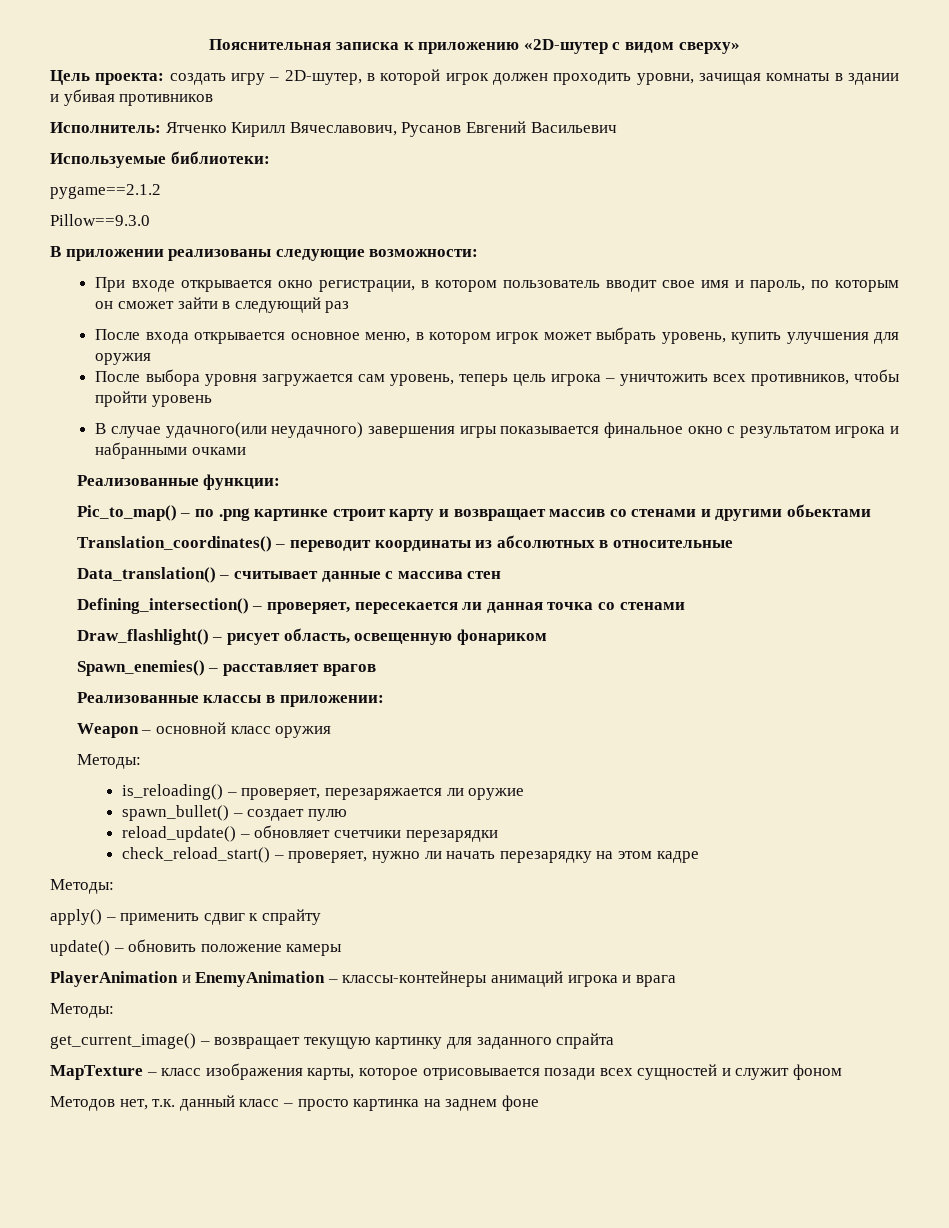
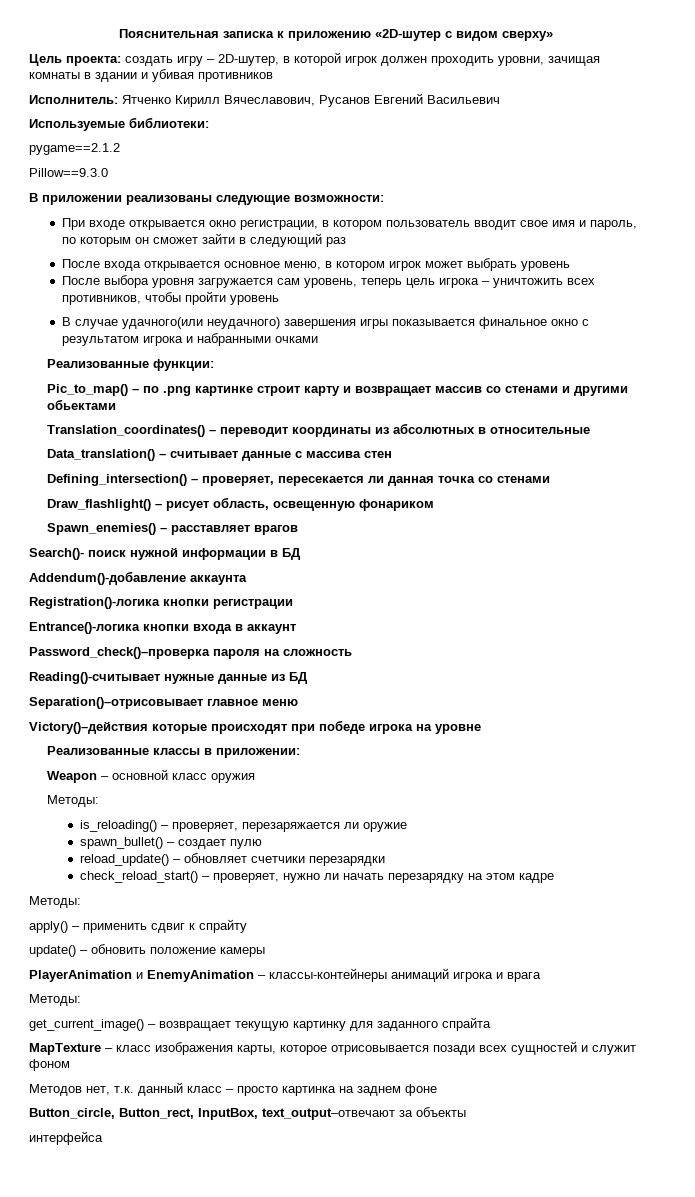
- После входа открывается основное меню, в котором игрок может выбрать уровень, купить улучшения для оружия
+ После входа открывается основное меню, в котором игрок может выбрать уровень
+ Search()- поиск нужной информации в БД
+ Addendum()-добавление аккаунта
+ Registration()-логика кнопки регистрации
+ Entrance()-логика кнопки входа в аккаунт
+ Password_check()–проверка пароля на сложность
+ Reading()-считывает нужные данные из БД
+ Separation()–отрисовывает главное меню
+ Victory()–действия которые происходят при победе игрока на уровне
+ Button_circle, Button_rect, InputBox, text_output–отвечают за объекты
+ интерфейса

